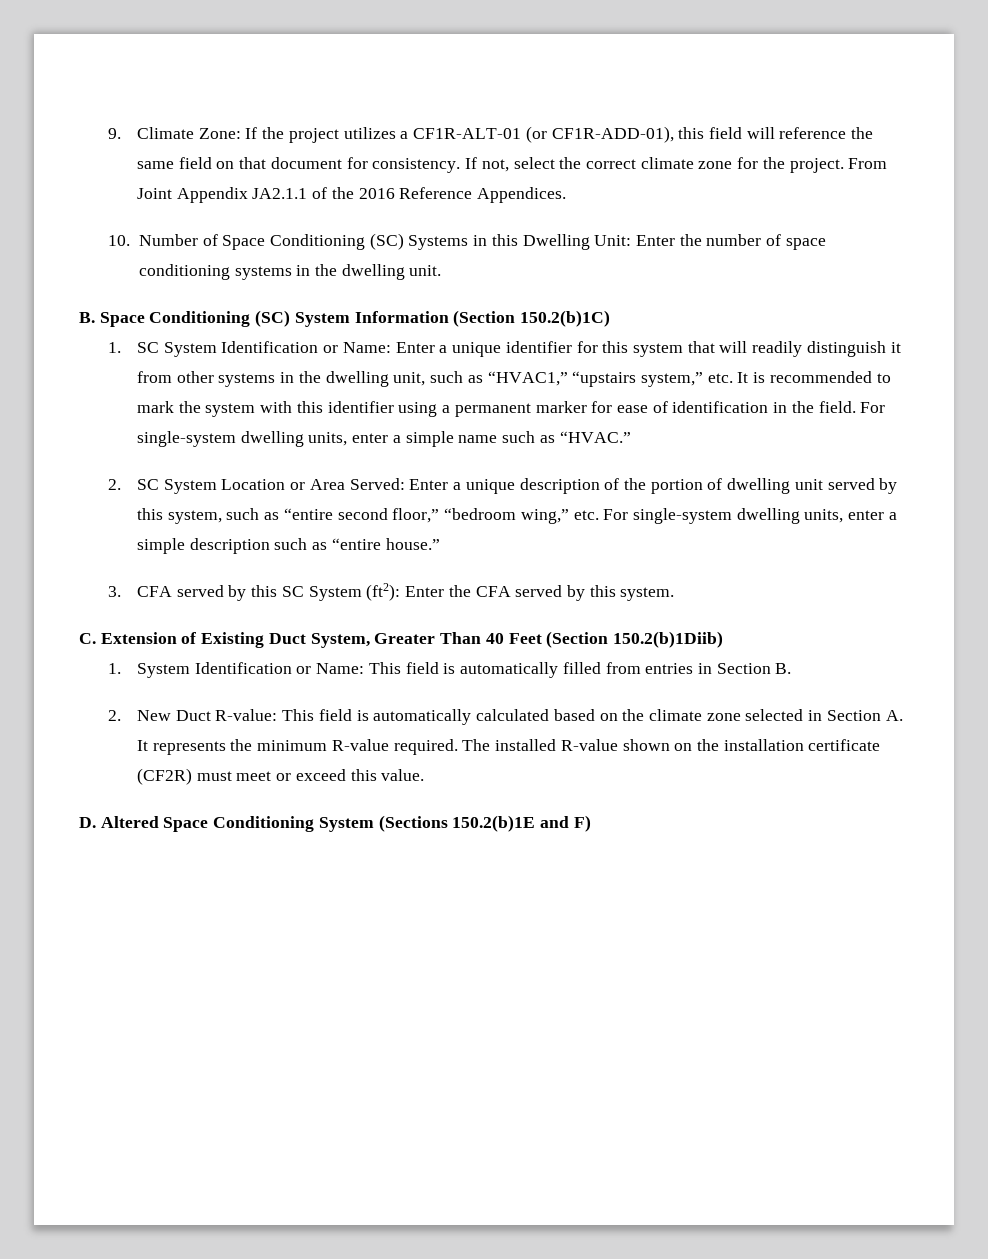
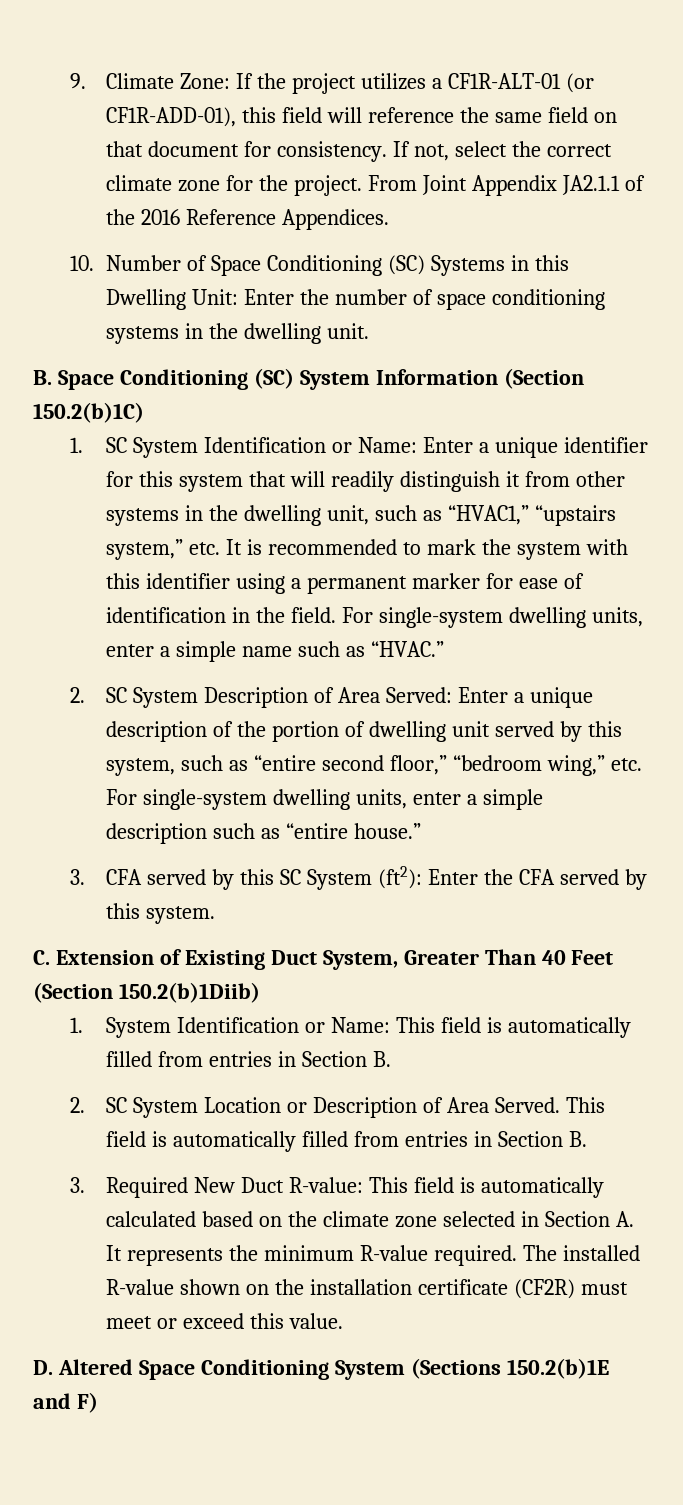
- 2. SC System Location or Area Served: Enter a unique description of the portion of dwelling unit served by this system, such as “entire second floor,” “bedroom wing,” etc. For single-system dwelling units, enter a simple description such as “entire house.”
+ 2. SC System Description of Area Served: Enter a unique description of the portion of dwelling unit served by this system, such as “entire second floor,” “bedroom wing,” etc. For single-system dwelling units, enter a simple description such as “entire house.”
- 2. New Duct R-value: This field is automatically calculated based on the climate zone selected in Section A. It represents the minimum R-value required.
+ 2. SC System Location or Description of Area Served. This field is automatically filled from entries in Section B.
+ 3. Required New Duct R-value: This field is automatically calculated based on the climate zone selected in Section A. It represents the minimum R-value required.

